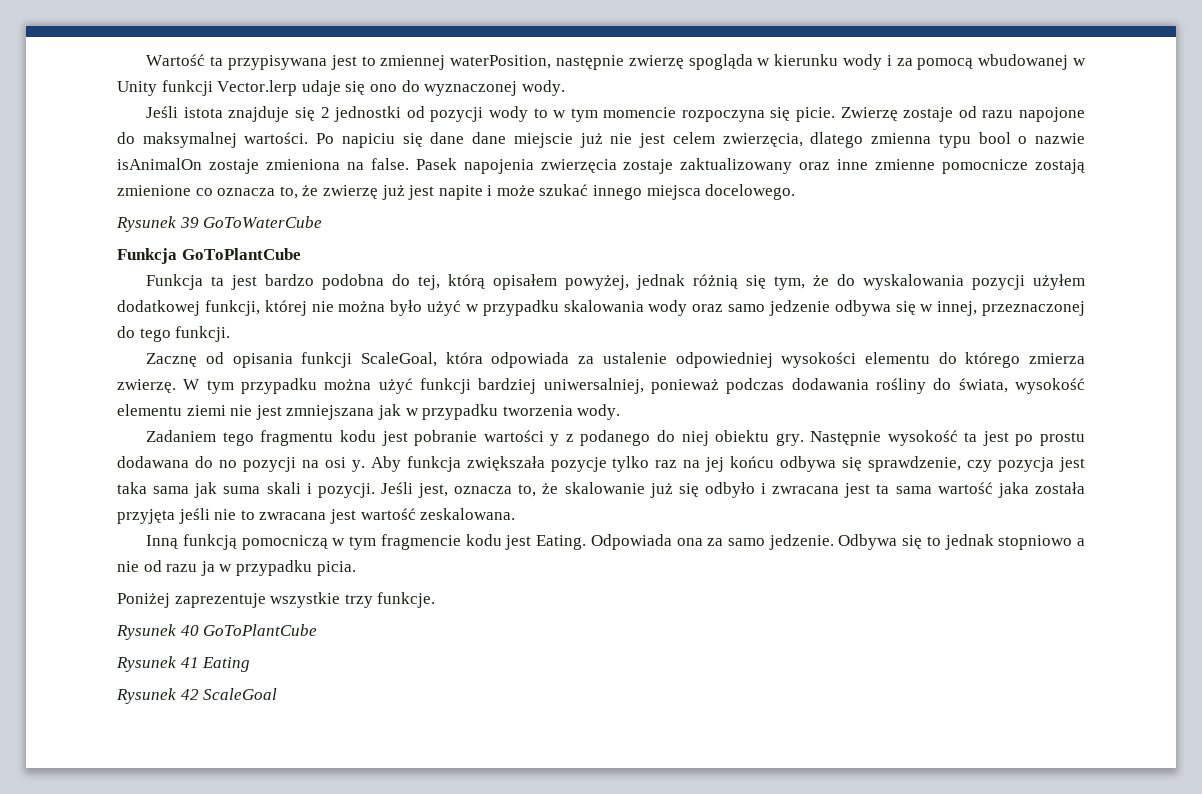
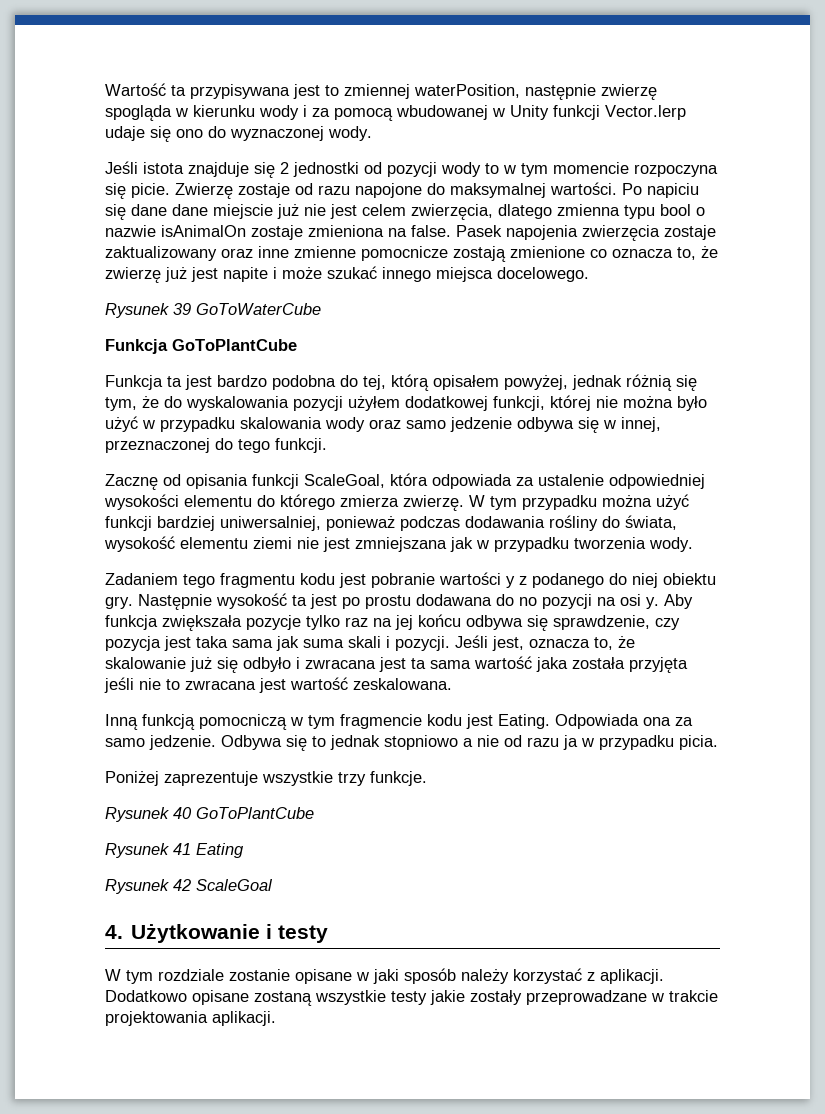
+ 4. Użytkowanie i testy
+ W tym rozdziale zostanie opisane w jaki sposób należy korzystać z aplikacji. Dodatkowo opisane zostaną wszystkie testy jakie zostały przeprowadzane w trakcie projektowania aplikacji.

